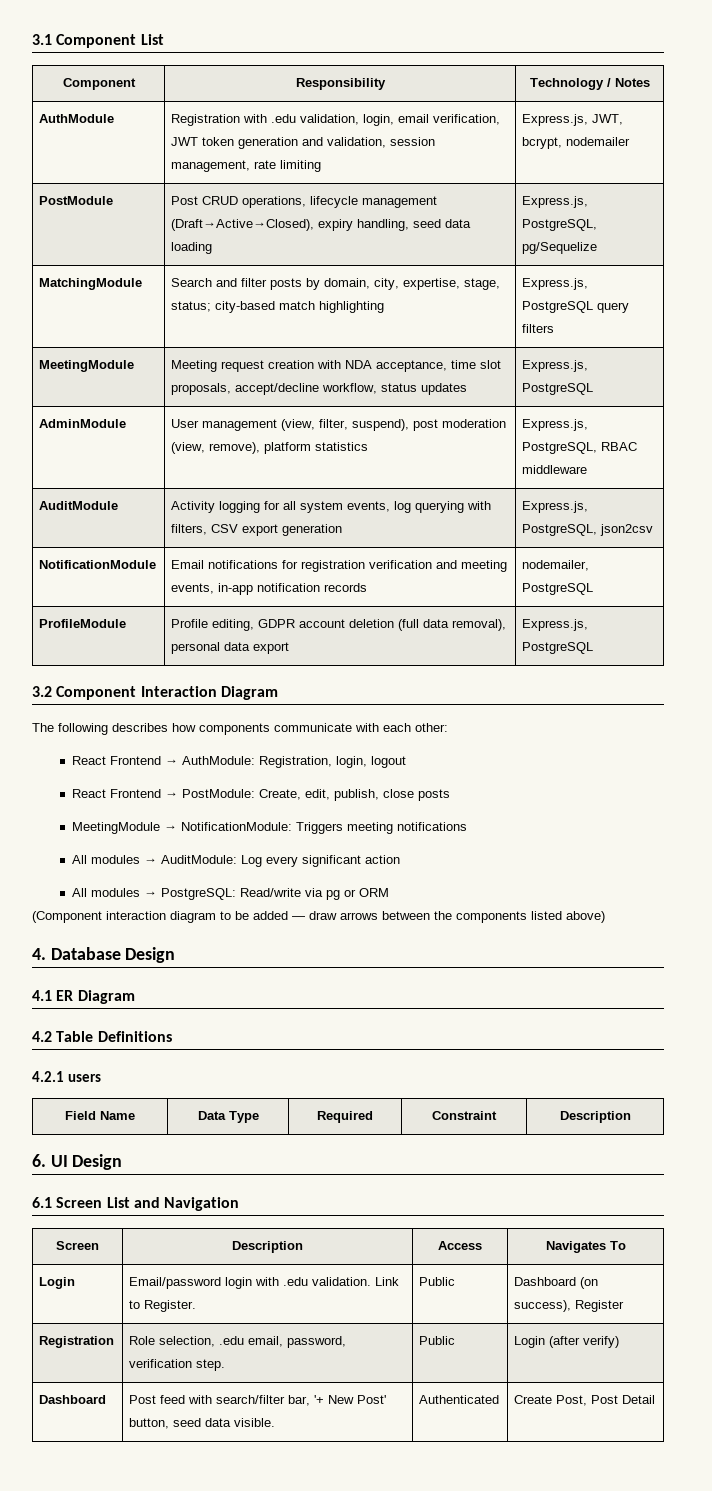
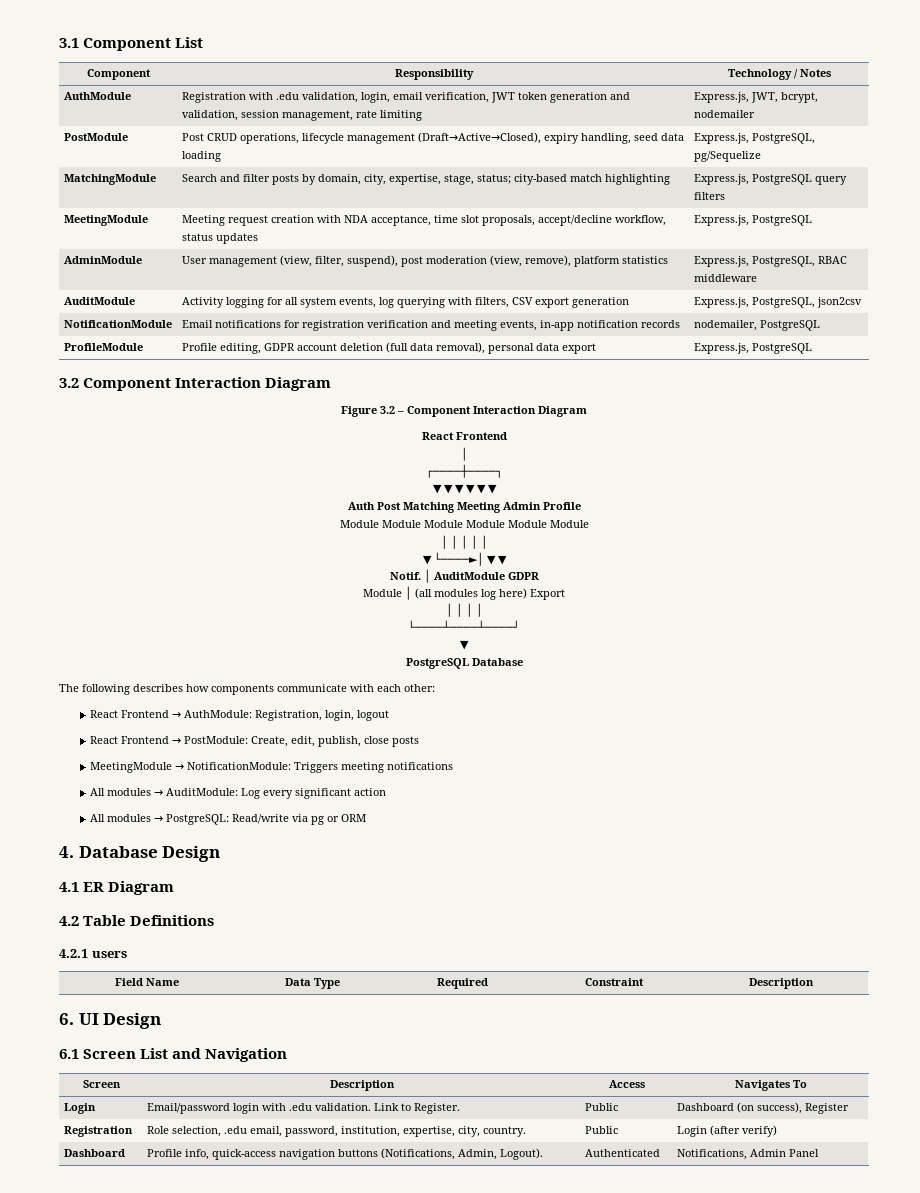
+ Figure 3.2 – Component Interaction Diagram
+ React Frontend
+ │
+ ┌────┼────┐
+ ▼ ▼ ▼ ▼ ▼ ▼
+ Auth Post Matching Meeting Admin Profile
+ Module Module Module Module Module Module
+ │ │ │ │ │
+ ▼ └────►│ ▼ ▼
+ Notif. │ AuditModule GDPR
+ Module │ (all modules log here) Export
+ │ │ │ │
+ └────┴────┴────┘
+ ▼
+ PostgreSQL Database
- (Component interaction diagram to be added — draw arrows between the components listed above)
- Registration | Role selection, .edu email, password, verification step. | Public | Login (after verify)
+ Registration | Role selection, .edu email, password, institution, expertise, city, country. | Public | Login (after verify)
- Dashboard | Post feed with search/filter bar, '+ New Post' button, seed data visible. | Authenticated | Create Post, Post Detail
+ Dashboard | Profile info, quick-access navigation buttons (Notifications, Admin, Logout). | Authenticated | Notifications, Admin Panel

